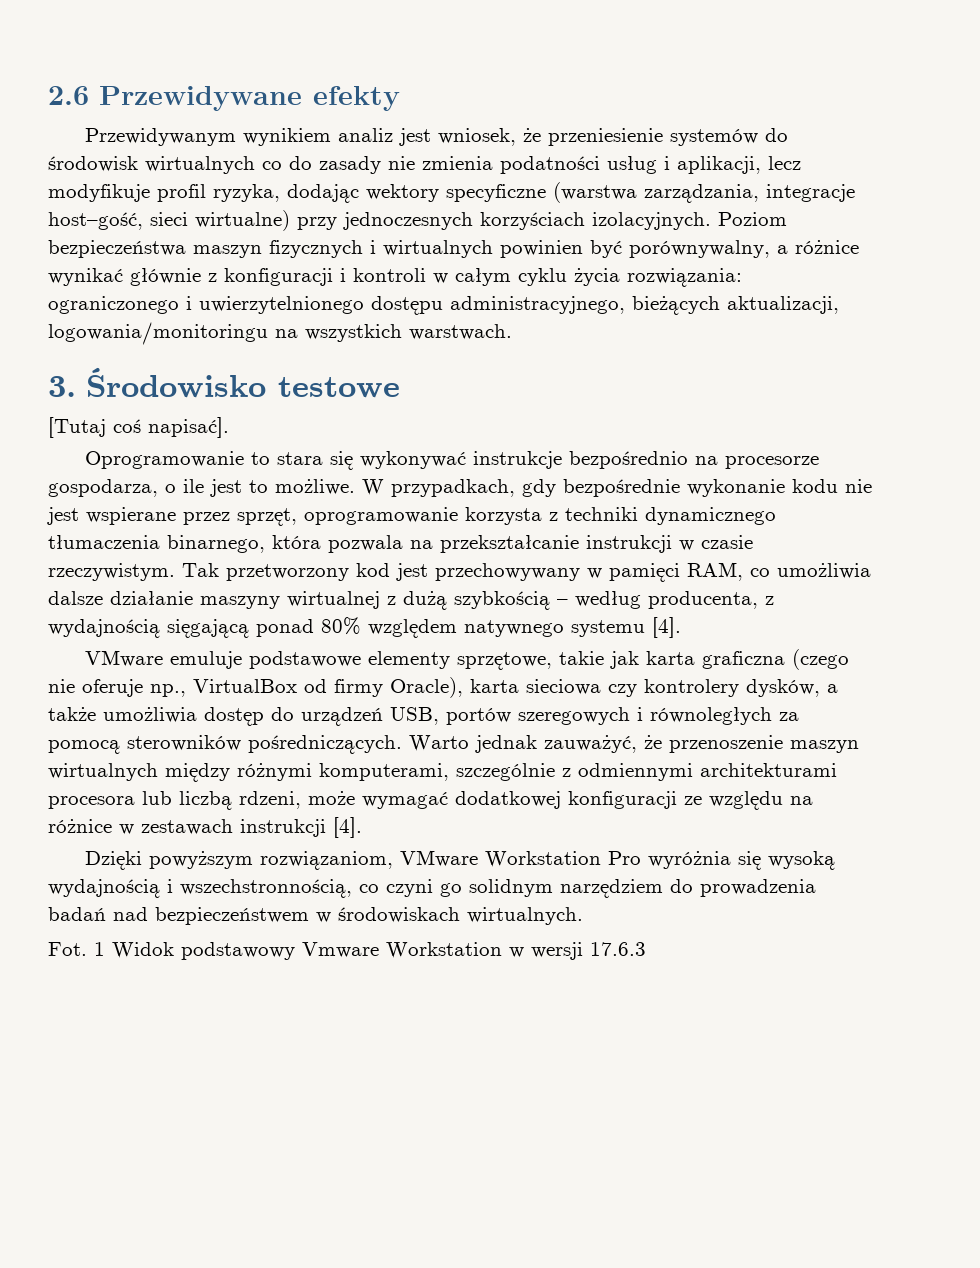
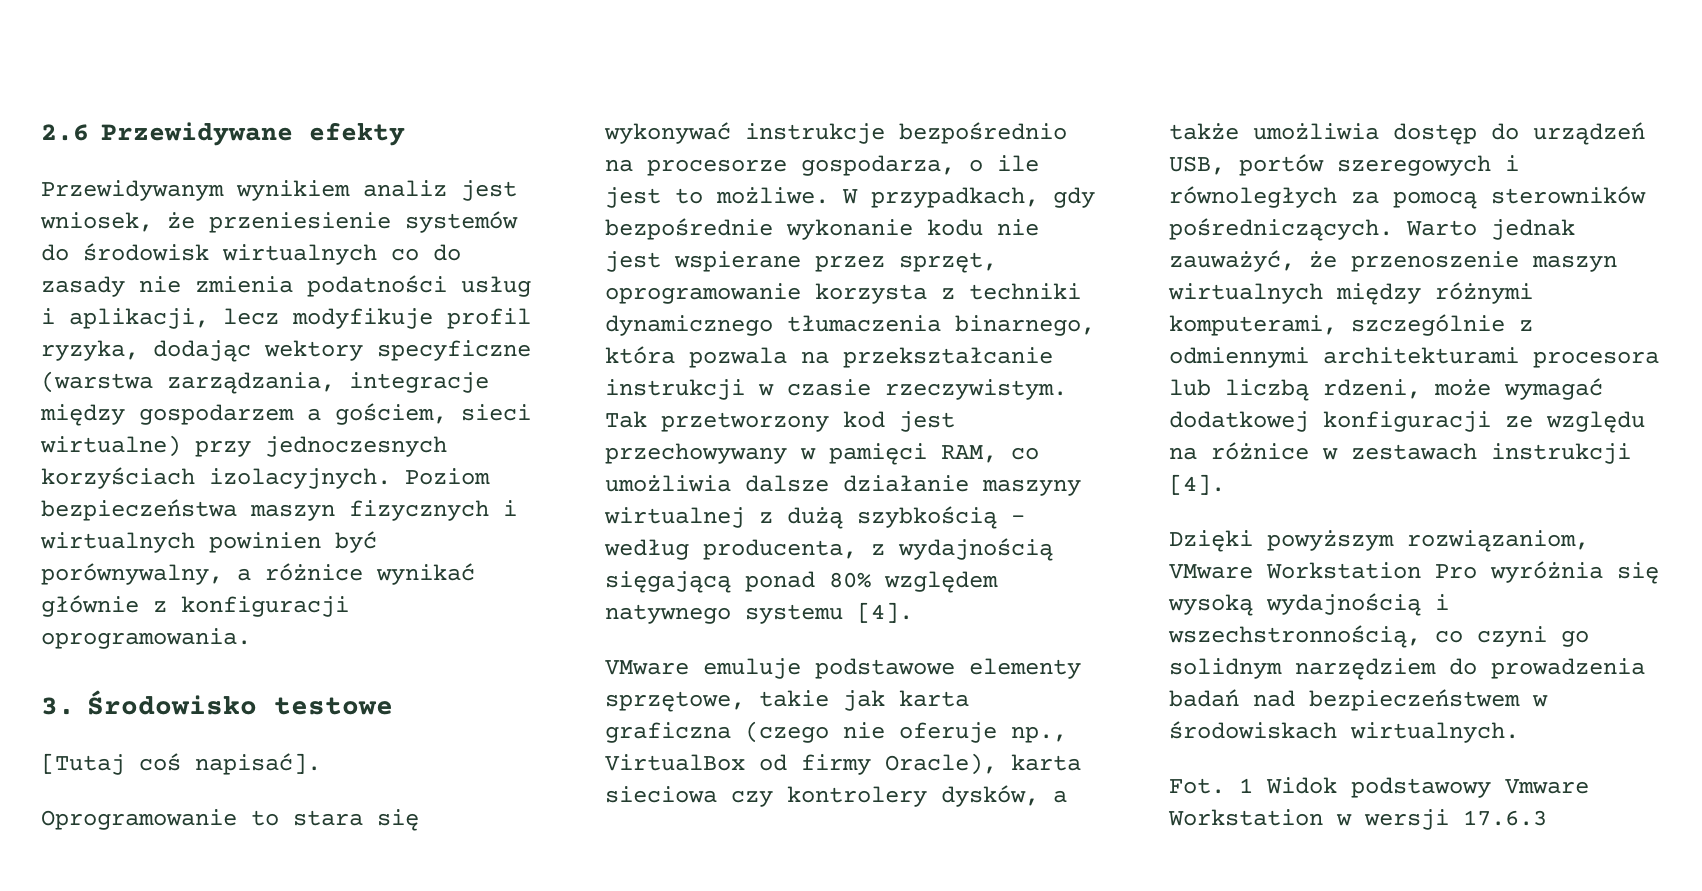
- Przewidywanym wynikiem analiz jest wniosek, że przeniesienie systemów do środowisk wirtualnych co do zasady nie zmienia podatności usług i aplikacji, lecz modyfikuje profil ryzyka, dodając wektory specyficzne (warstwa zarządzania, integracje host–gość, sieci wirtualne) przy jednoczesnych korzyściach izolacyjnych.
+ Przewidywanym wynikiem analiz jest wniosek, że przeniesienie systemów do środowisk wirtualnych co do zasady nie zmienia podatności usług i aplikacji, lecz modyfikuje profil ryzyka, dodając wektory specyficzne (warstwa zarządzania, integracje między gospodarzem a gościem, sieci wirtualne) przy jednoczesnych korzyściach izolacyjnych.
- Poziom bezpieczeństwa maszyn fizycznych i wirtualnych powinien być porównywalny, a różnice wynikać głównie z konfiguracji i kontroli w całym cyklu życia rozwiązania: ograniczonego i uwierzytelnionego dostępu administracyjnego, bieżących aktualizacji, logowania/monitoringu na wszystkich warstwach.
+ Poziom bezpieczeństwa maszyn fizycznych i wirtualnych powinien być porównywalny, a różnice wynikać głównie z konfiguracji oprogramowania.

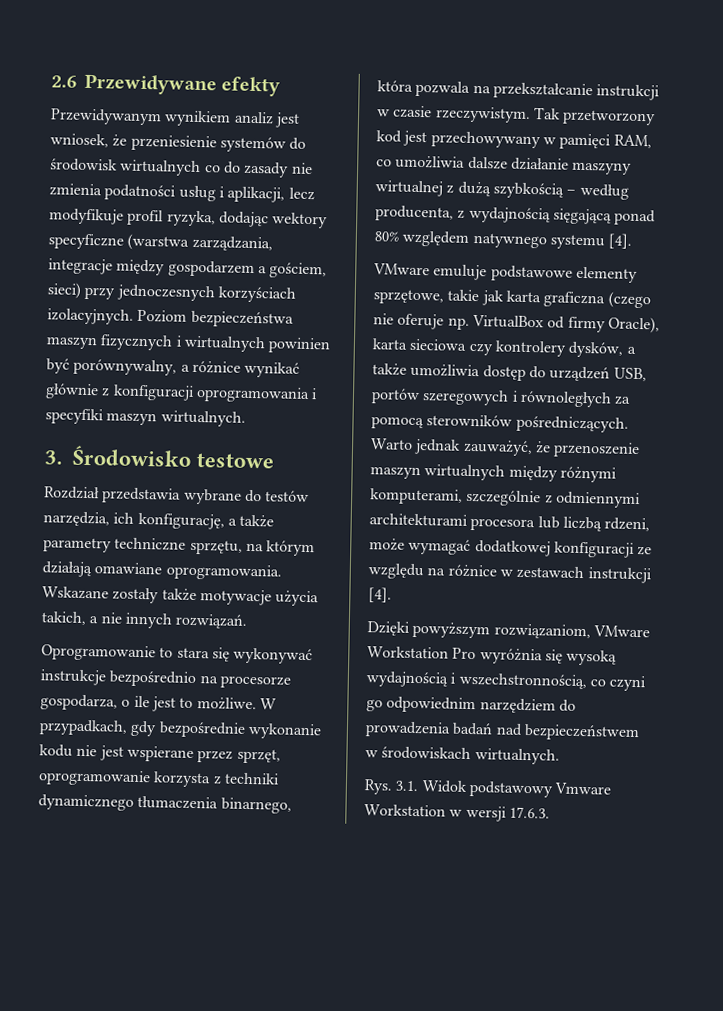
- Przewidywanym wynikiem analiz jest wniosek, że przeniesienie systemów do środowisk wirtualnych co do zasady nie zmienia podatności usług i aplikacji, lecz modyfikuje profil ryzyka, dodając wektory specyficzne (warstwa zarządzania, integracje między gospodarzem a gościem, sieci wirtualne) przy jednoczesnych korzyściach izolacyjnych.
+ Przewidywanym wynikiem analiz jest wniosek, że przeniesienie systemów do środowisk wirtualnych co do zasady nie zmienia podatności usług i aplikacji, lecz modyfikuje profil ryzyka, dodając wektory specyficzne (warstwa zarządzania, integracje między gospodarzem a gościem, sieci) przy jednoczesnych korzyściach izolacyjnych.
- Poziom bezpieczeństwa maszyn fizycznych i wirtualnych powinien być porównywalny, a różnice wynikać głównie z konfiguracji oprogramowania.
+ Poziom bezpieczeństwa maszyn fizycznych i wirtualnych powinien być porównywalny, a różnice wynikać głównie z konfiguracji oprogramowania i specyfiki maszyn wirtualnych.
  3. Środowisko testowe
- [Tutaj coś napisać].
+ Rozdział przedstawia wybrane do testów narzędzia, ich konfigurację, a także parametry techniczne sprzętu, na którym działają omawiane oprogramowania. Wskazane zostały także motywacje użycia takich, a nie innych rozwiązań.
- VMware emuluje podstawowe elementy sprzętowe, takie jak karta graficzna (czego nie oferuje np., VirtualBox od firmy Oracle), karta sieciowa czy kontrolery dysków, a także umożliwia dostęp do urządzeń USB, portów szeregowych i równoległych za pomocą sterowników pośredniczących.
+ VMware emuluje podstawowe elementy sprzętowe, takie jak karta graficzna (czego nie oferuje np. VirtualBox od firmy Oracle), karta sieciowa czy kontrolery dysków, a także umożliwia dostęp do urządzeń USB, portów szeregowych i równoległych za pomocą sterowników pośredniczących.
- Dzięki powyższym rozwiązaniom, VMware Workstation Pro wyróżnia się wysoką wydajnością i wszechstronnością, co czyni go solidnym narzędziem do prowadzenia badań nad bezpieczeństwem w środowiskach wirtualnych.
+ Dzięki powyższym rozwiązaniom, VMware Workstation Pro wyróżnia się wysoką wydajnością i wszechstronnością, co czyni go odpowiednim narzędziem do prowadzenia badań nad bezpieczeństwem w środowiskach wirtualnych.
- Fot. 1 Widok podstawowy Vmware Workstation w wersji 17.6.3
+ Rys. 3.1. Widok podstawowy Vmware Workstation w wersji 17.6.3.

